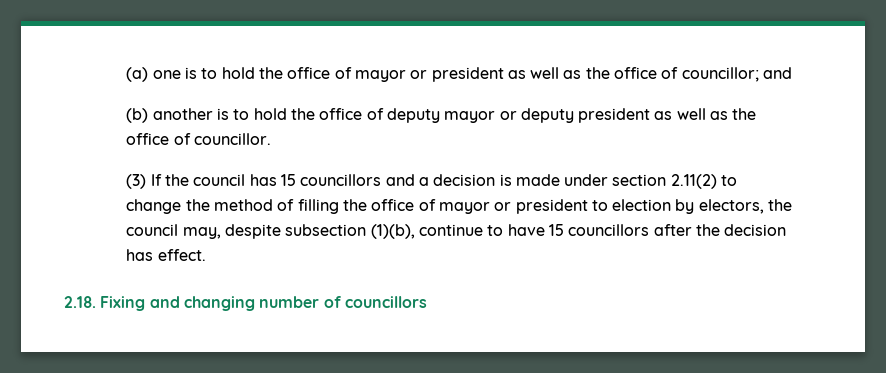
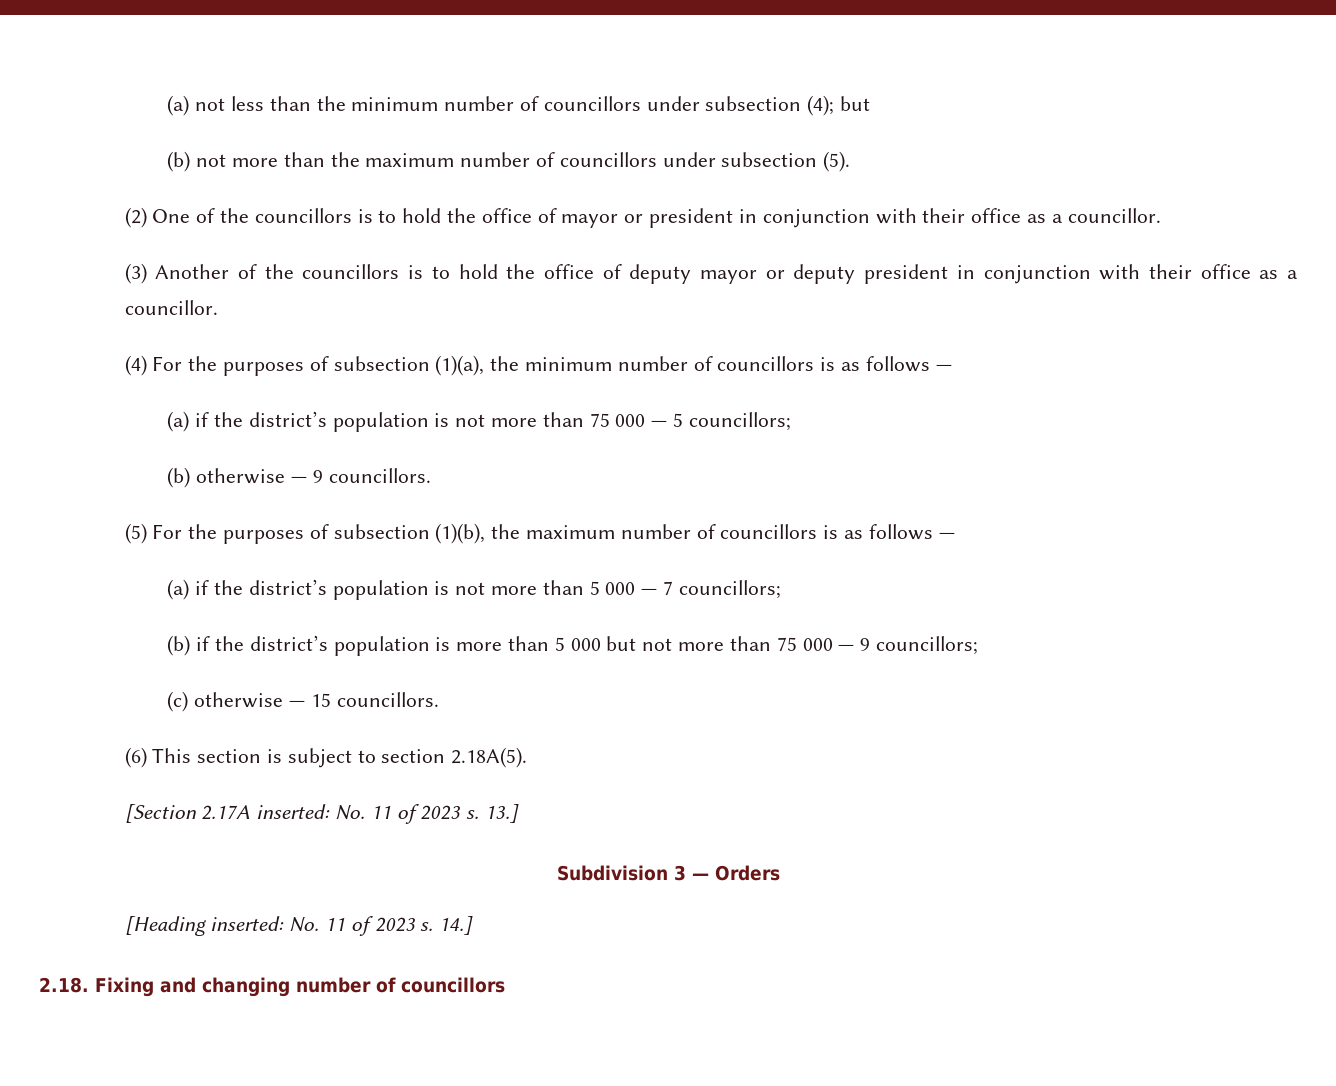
- (a) one is to hold the office of mayor or president as well as the office of councillor; and
- (b) another is to hold the office of deputy mayor or deputy president as well as the office of councillor.
- (3) If the council has 15 councillors and a decision is made under section 2.11(2) to change the method of filling the office of mayor or president to election by electors, the council may, despite subsection (1)(b), continue to have 15 councillors after the decision has effect.
+ (a) not less than the minimum number of councillors under subsection (4); but
+ (b) not more than the maximum number of councillors under subsection (5).
+ (2) One of the councillors is to hold the office of mayor or president in conjunction with their office as a councillor.
+ (3) Another of the councillors is to hold the office of deputy mayor or deputy president in conjunction with their office as a councillor.
+ (4) For the purposes of subsection (1)(a), the minimum number of councillors is as follows —
+ (a) if the district’s population is not more than 75 000 — 5 councillors;
+ (b) otherwise — 9 councillors.
+ (5) For the purposes of subsection (1)(b), the maximum number of councillors is as follows —
+ (a) if the district’s population is not more than 5 000 — 7 councillors;
+ (b) if the district’s population is more than 5 000 but not more than 75 000 — 9 councillors;
+ (c) otherwise — 15 councillors.
+ (6) This section is subject to section 2.18A(5).
+ [Section 2.17A inserted: No. 11 of 2023 s. 13.]
+ Subdivision 3 — Orders
+ [Heading inserted: No. 11 of 2023 s. 14.]

